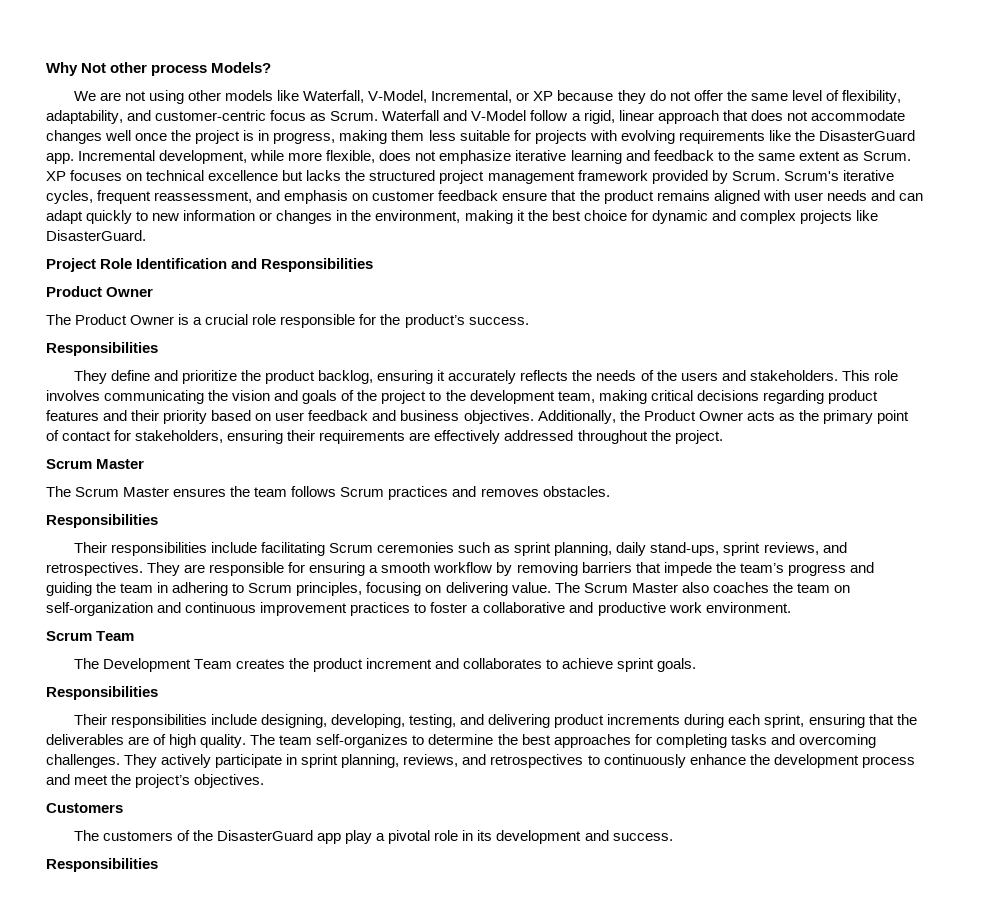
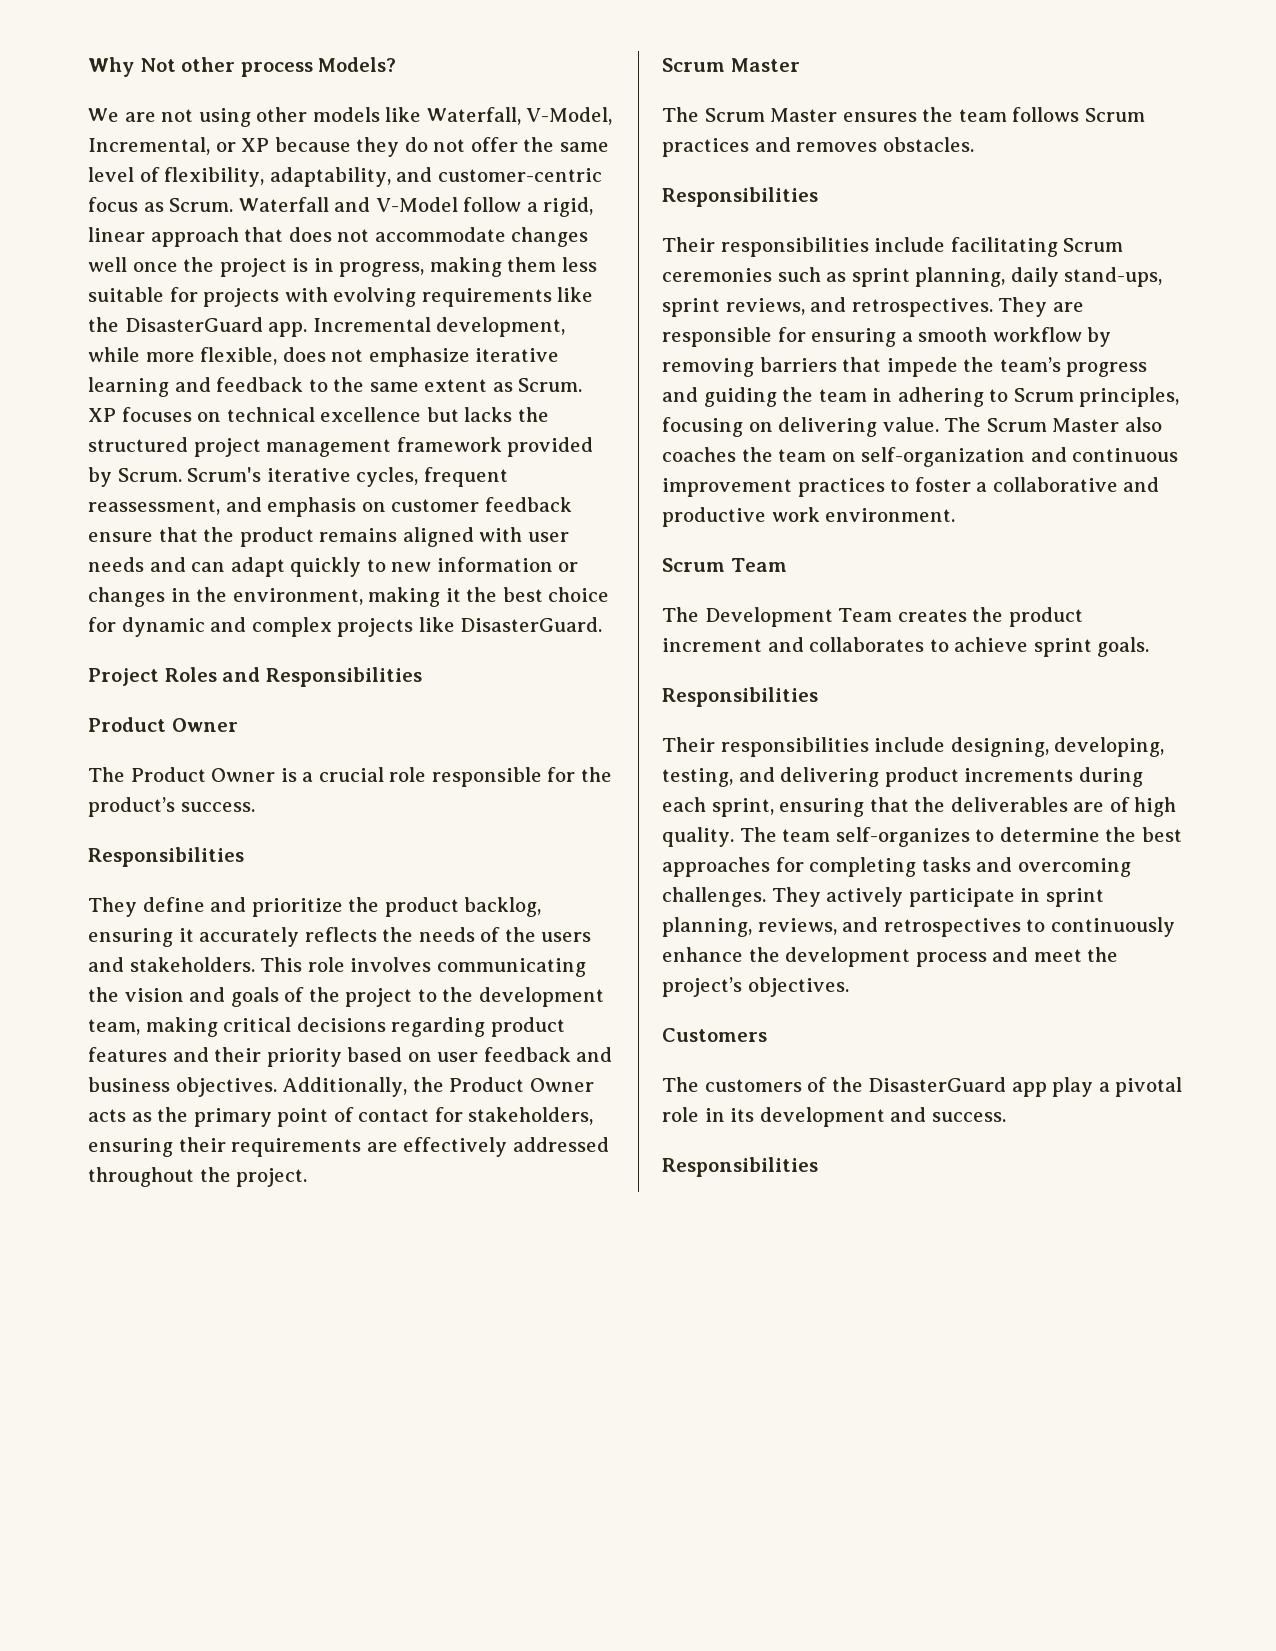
- Project Role Identification and Responsibilities
+ Project Roles and Responsibilities

